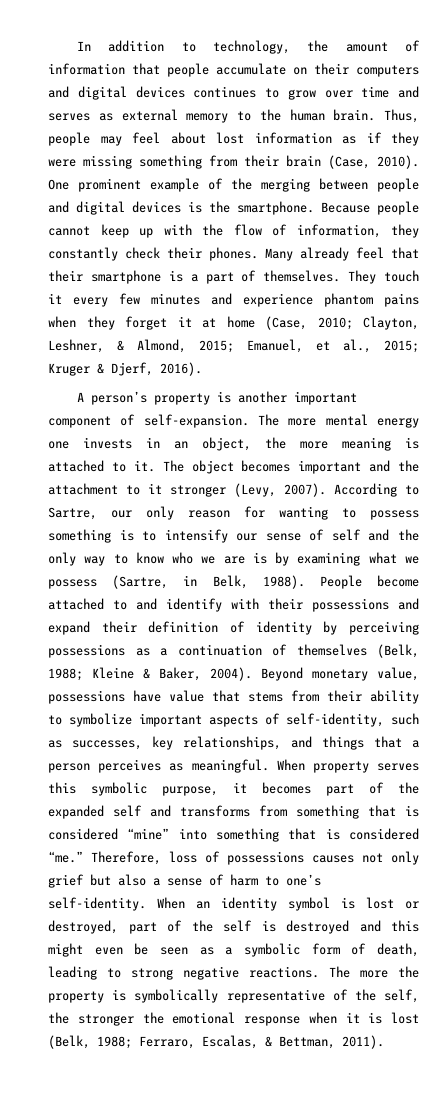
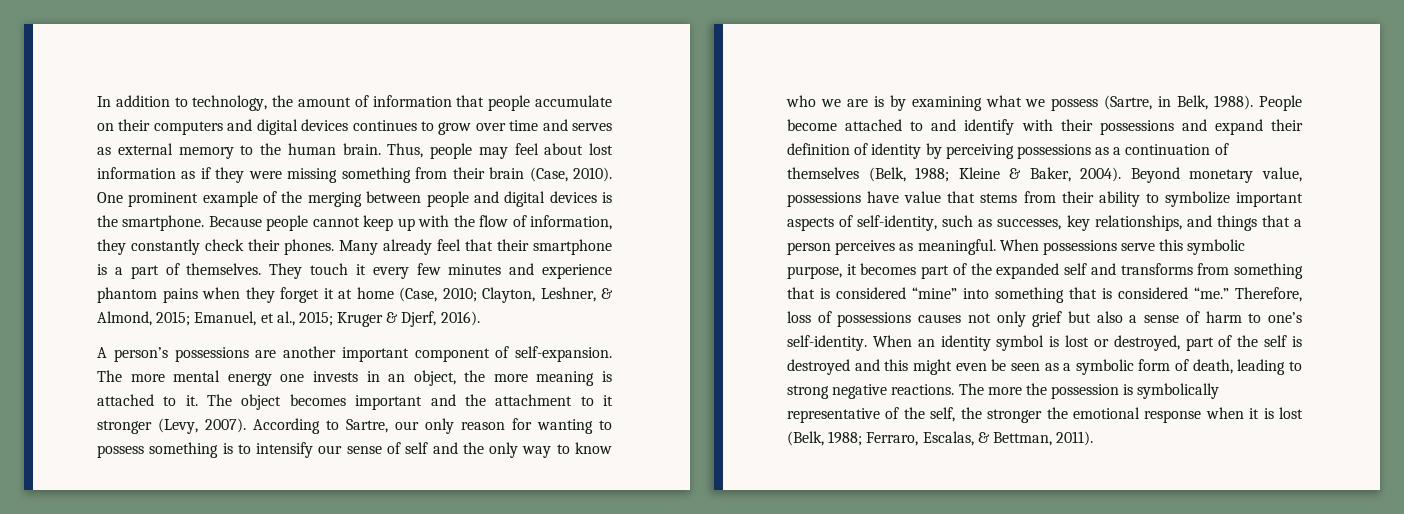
- A person’s property is another important component of self-expansion.
+ A person’s possessions are another important component of self-expansion.
- When property serves this symbolic purpose, it becomes part of the expanded self and transforms from something that is considered “mine” into something that is considered “me.”
+ When possessions serve this symbolic purpose, it becomes part of the expanded self and transforms from something that is considered “mine” into something that is considered “me.”
- The more the property is symbolically representative of the self, the stronger the emotional response when it is lost (Belk, 1988; Ferraro, Escalas, & Bettman, 2011).
+ The more the possession is symbolically representative of the self, the stronger the emotional response when it is lost (Belk, 1988; Ferraro, Escalas, & Bettman, 2011).

